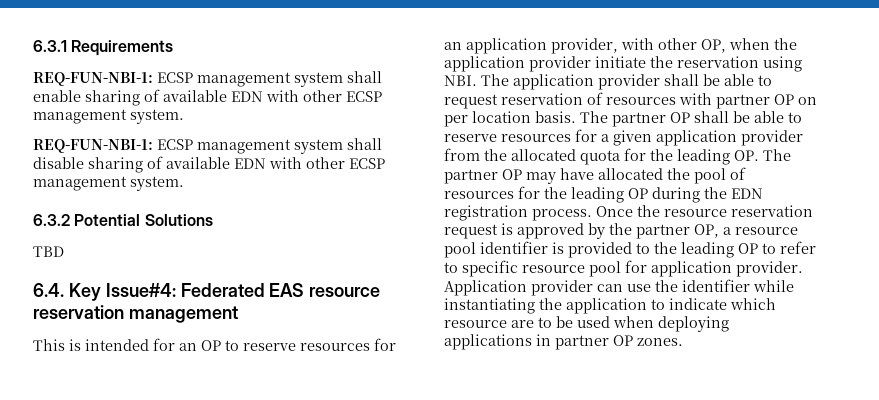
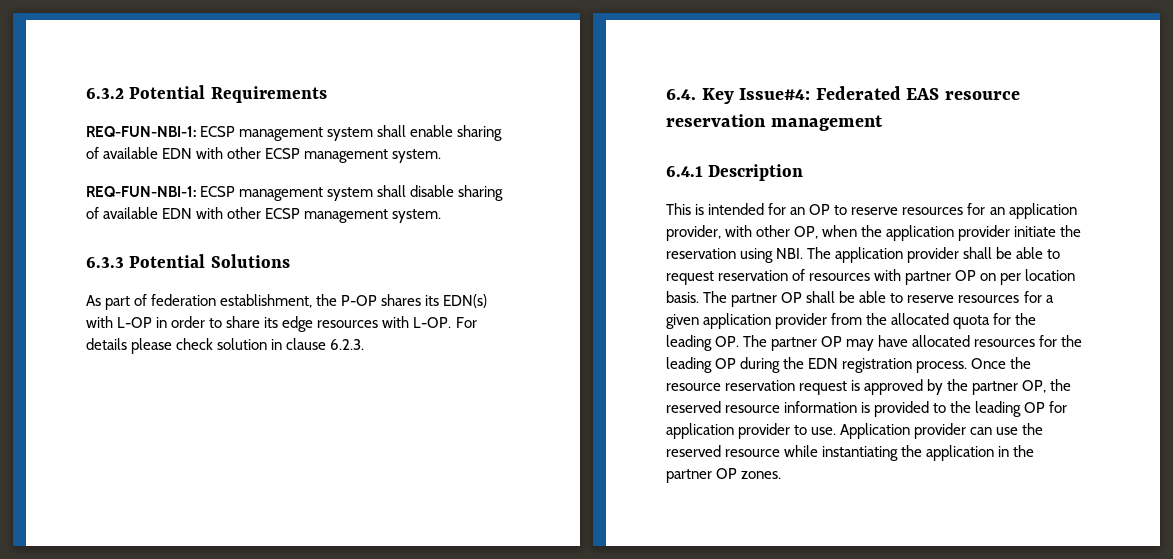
- 6.3.1 Requirements
+ 6.3.2 Potential Requirements
- 6.3.2 Potential Solutions
+ 6.3.3 Potential Solutions
- TBD
+ As part of federation establishment, the P-OP shares its EDN(s) with L-OP in order to share its edge resources with L-OP. For details please check solution in clause 6.2.3.
+ 6.4.1 Description
- The partner OP shall be able to reserve resources for a given application provider from the allocated quota for the leading OP. The partner OP may have allocated the pool of resources for the leading OP during the EDN registration process.
+ The partner OP shall be able to reserve resources for a given application provider from the allocated quota for the leading OP. The partner OP may have allocated resources for the leading OP during the EDN registration process.
- Once the resource reservation request is approved by the partner OP, a resource pool identifier is provided to the leading OP to refer to specific resource pool for application provider.
+ Once the resource reservation request is approved by the partner OP, the reserved resource information is provided to the leading OP for application provider to use.
- Application provider can use the identifier while instantiating the application to indicate which resource are to be used when deploying applications in partner OP zones.
+ Application provider can use the reserved resource while instantiating the application in the partner OP zones.

